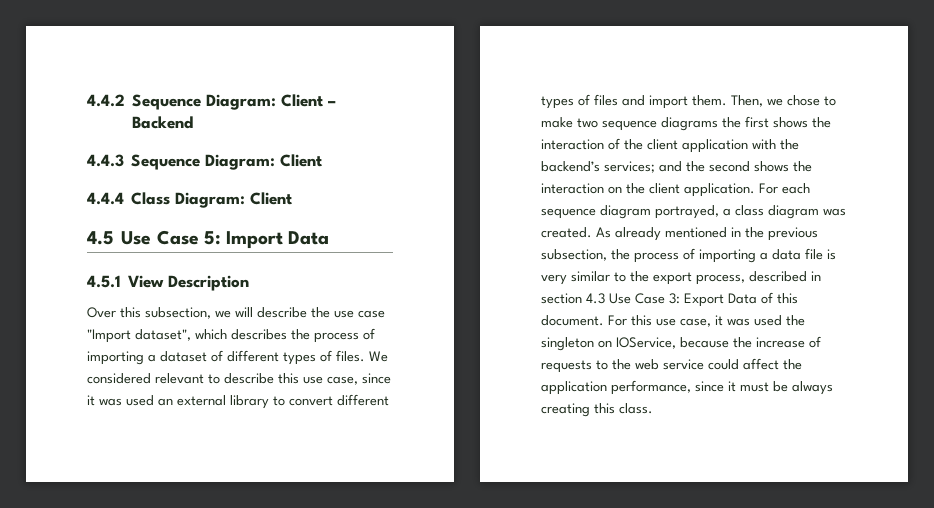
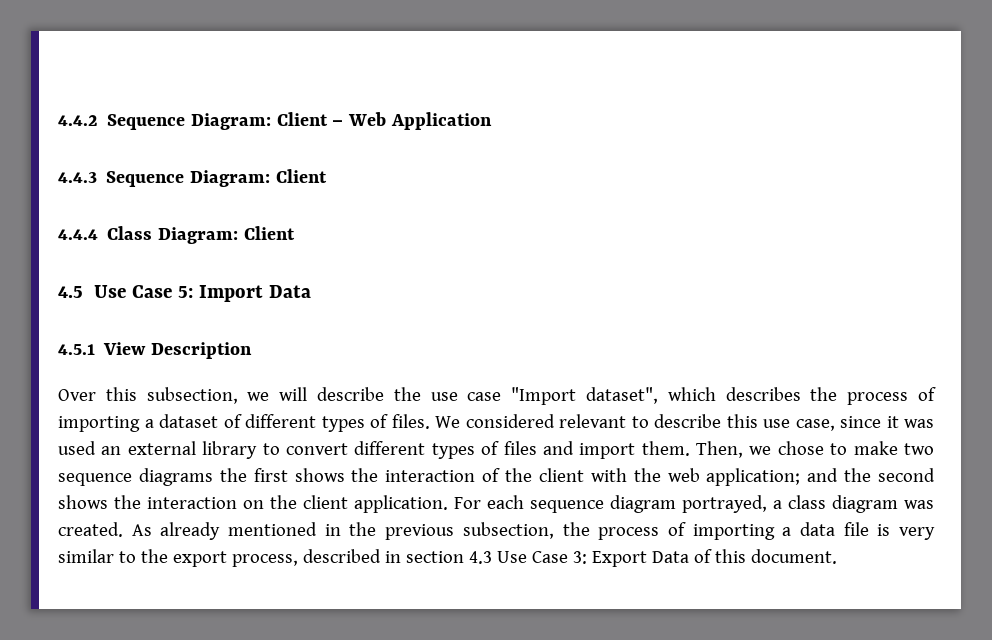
- 4.4.2 Sequence Diagram: Client – Backend
+ 4.4.2 Sequence Diagram: Client – Web Application
- Then, we chose to make two sequence diagrams the first shows the interaction of the client application with the backend’s services; and the second shows the interaction on the client application.
+ Then, we chose to make two sequence diagrams the first shows the interaction of the client with the web application; and the second shows the interaction on the client application.
- For this use case, it was used the singleton on IOService, because the increase of requests to the web service could affect the application performance, since it must be always creating this class.

